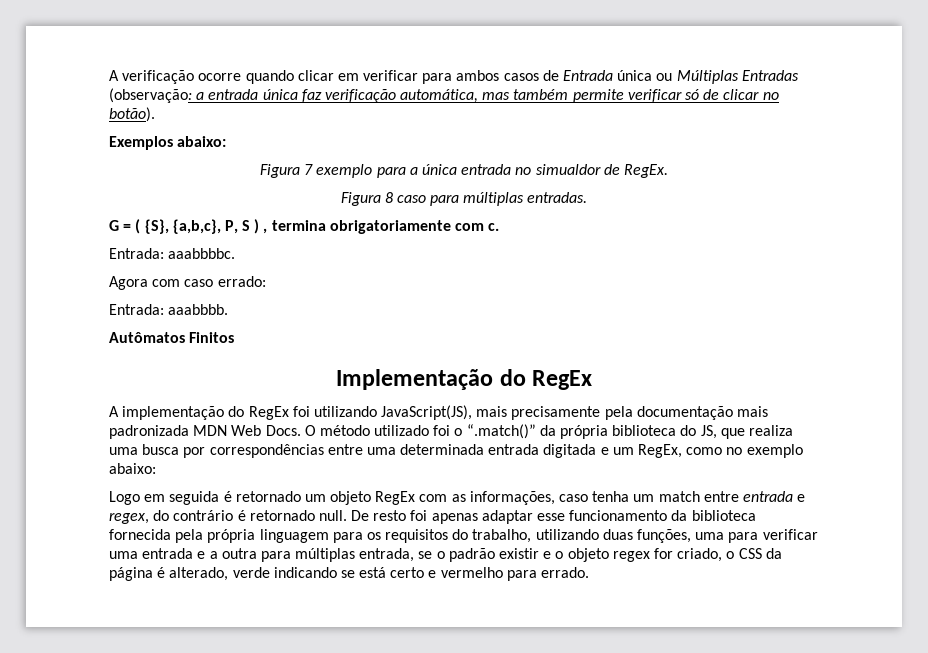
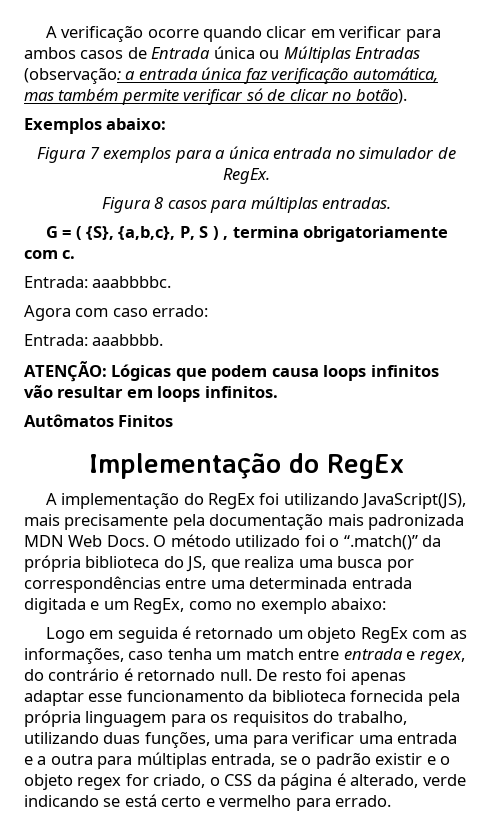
- Figura 7 exemplo para a única entrada no simualdor de RegEx.
+ Figura 7 exemplos para a única entrada no simulador de RegEx.
- Figura 8 caso para múltiplas entradas.
+ Figura 8 casos para múltiplas entradas.
+ ATENÇÃO: Lógicas que podem causa loops infinitos vão resultar em loops infinitos.

